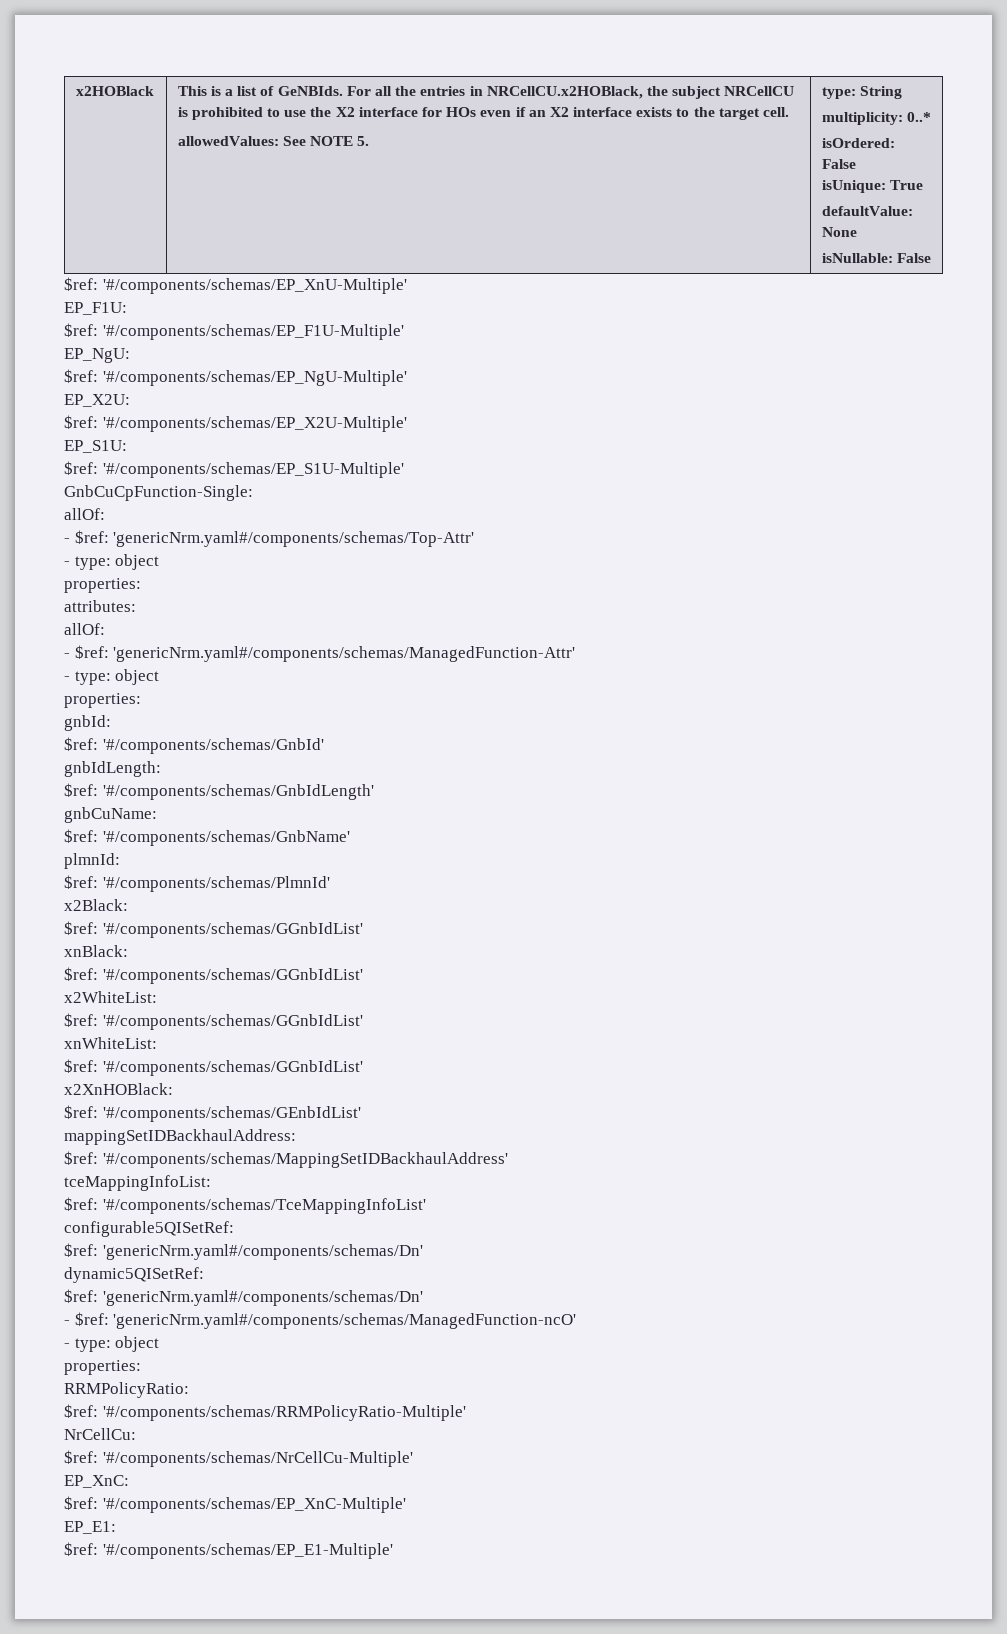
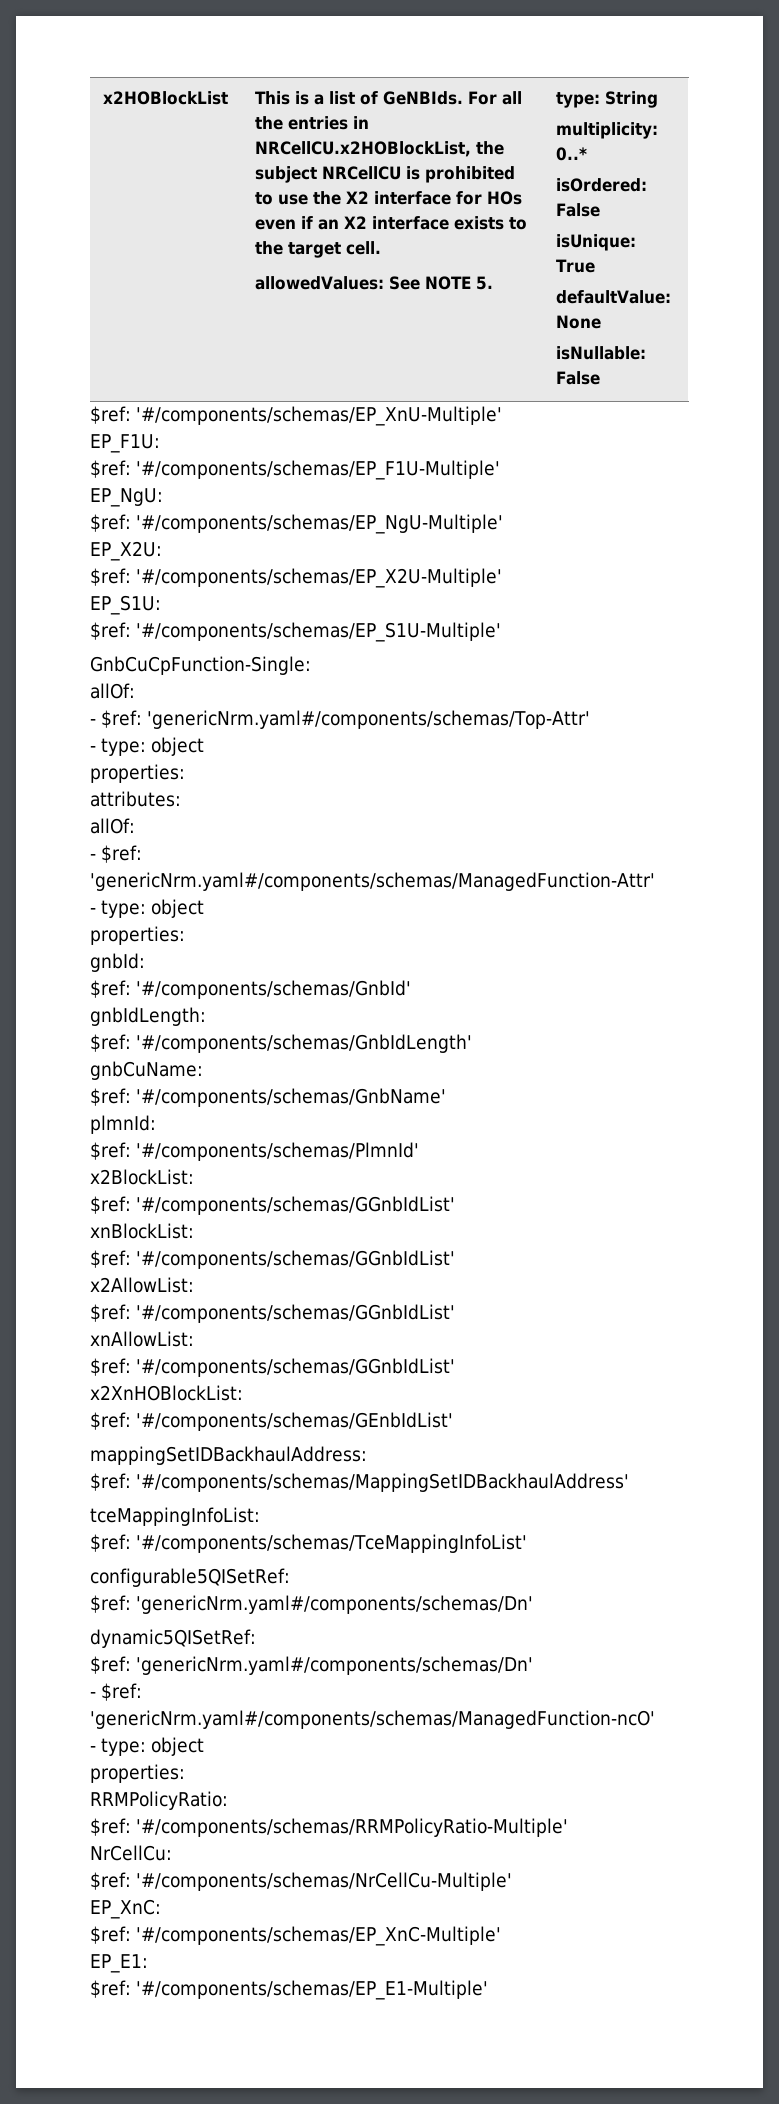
- x2HOBlack
+ x2HOBlockList
- For all the entries in NRCellCU.x2HOBlack, the subject NRCellCU is prohibited to use the X2 interface for HOs even if an X2 interface exists to the target cell.
+ For all the entries in NRCellCU.x2HOBlockList, the subject NRCellCU is prohibited to use the X2 interface for HOs even if an X2 interface exists to the target cell.
- x2Black:
+ x2BlockList:
  $ref: '#/components/schemas/GGnbIdList'
- xnBlack:
+ xnBlockList:
  $ref: '#/components/schemas/GGnbIdList'
- x2WhiteList:
+ x2AllowList:
  $ref: '#/components/schemas/GGnbIdList'
- xnWhiteList:
+ xnAllowList:
  $ref: '#/components/schemas/GGnbIdList'
- x2XnHOBlack:
+ x2XnHOBlockList:

